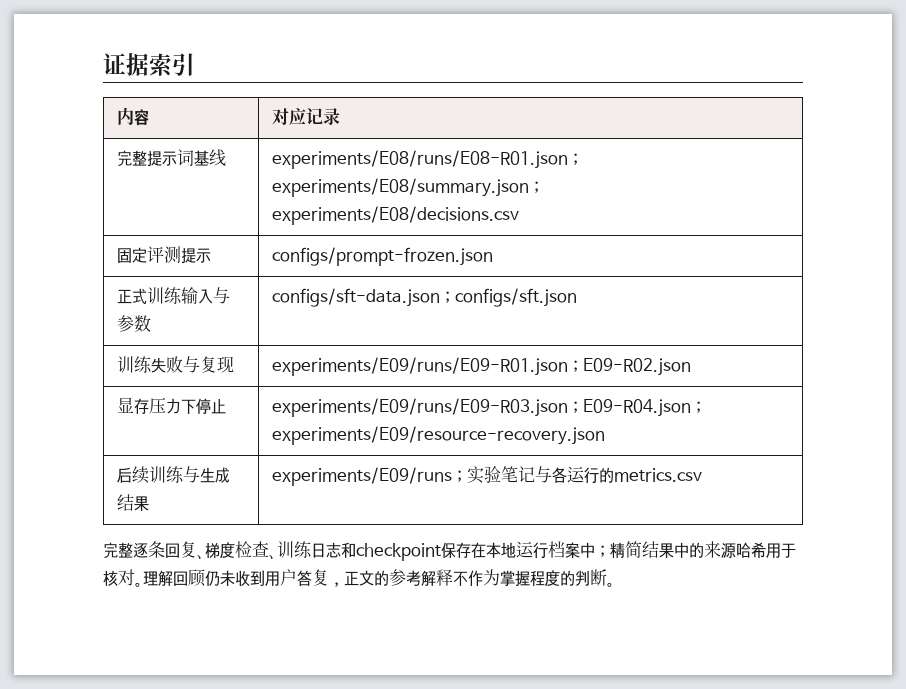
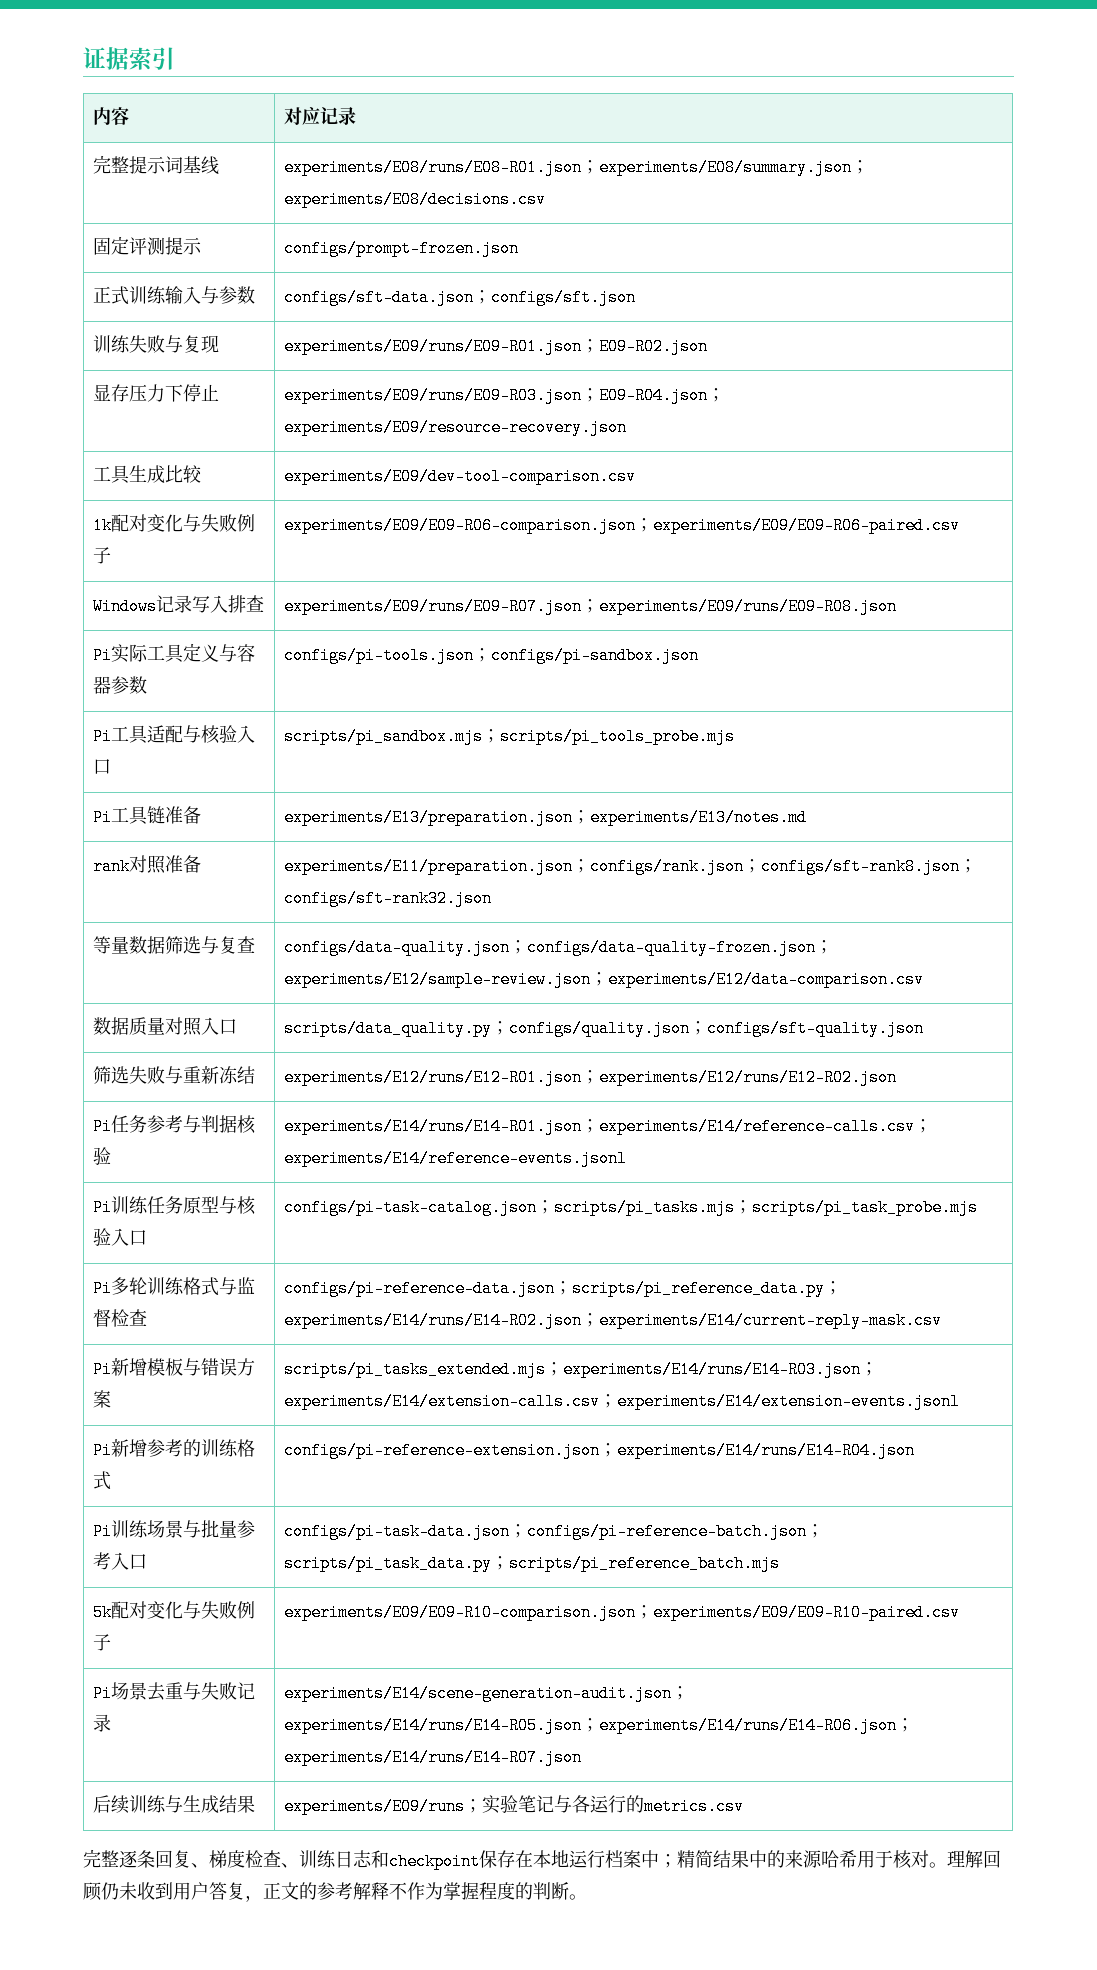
+ 工具生成比较 | experiments/E09/dev-tool-comparison.csv
+ 1k配对变化与失败例子 | experiments/E09/E09-R06-comparison.json；experiments/E09/E09-R06-paired.csv
+ Windows记录写入排查 | experiments/E09/runs/E09-R07.json；experiments/E09/runs/E09-R08.json
+ Pi实际工具定义与容器参数 | configs/pi-tools.json；configs/pi-sandbox.json
+ Pi工具适配与核验入口 | scripts/pi_sandbox.mjs；scripts/pi_tools_probe.mjs
+ Pi工具链准备 | experiments/E13/preparation.json；experiments/E13/notes.md
+ rank对照准备 | experiments/E11/preparation.json；configs/rank.json；configs/sft-rank8.json；configs/sft-rank32.json
+ 等量数据筛选与复查 | configs/data-quality.json；configs/data-quality-frozen.json；experiments/E12/sample-review.json；experiments/E12/data-comparison.csv
+ 数据质量对照入口 | scripts/data_quality.py；configs/quality.json；configs/sft-quality.json
+ 筛选失败与重新冻结 | experiments/E12/runs/E12-R01.json；experiments/E12/runs/E12-R02.json
+ Pi任务参考与判据核验 | experiments/E14/runs/E14-R01.json；experiments/E14/reference-calls.csv；experiments/E14/reference-events.jsonl
+ Pi训练任务原型与核验入口 | configs/pi-task-catalog.json；scripts/pi_tasks.mjs；scripts/pi_task_probe.mjs
+ Pi多轮训练格式与监督检查 | configs/pi-reference-data.json；scripts/pi_reference_data.py；experiments/E14/runs/E14-R02.json；experiments/E14/current-reply-mask.csv
+ Pi新增模板与错误方案 | scripts/pi_tasks_extended.mjs；experiments/E14/runs/E14-R03.json；experiments/E14/extension-calls.csv；experiments/E14/extension-events.jsonl
+ Pi新增参考的训练格式 | configs/pi-reference-extension.json；experiments/E14/runs/E14-R04.json
+ Pi训练场景与批量参考入口 | configs/pi-task-data.json；configs/pi-reference-batch.json；scripts/pi_task_data.py；scripts/pi_reference_batch.mjs
+ 5k配对变化与失败例子 | experiments/E09/E09-R10-comparison.json；experiments/E09/E09-R10-paired.csv
+ Pi场景去重与失败记录 | experiments/E14/scene-generation-audit.json；experiments/E14/runs/E14-R05.json；experiments/E14/runs/E14-R06.json；experiments/E14/runs/E14-R07.json

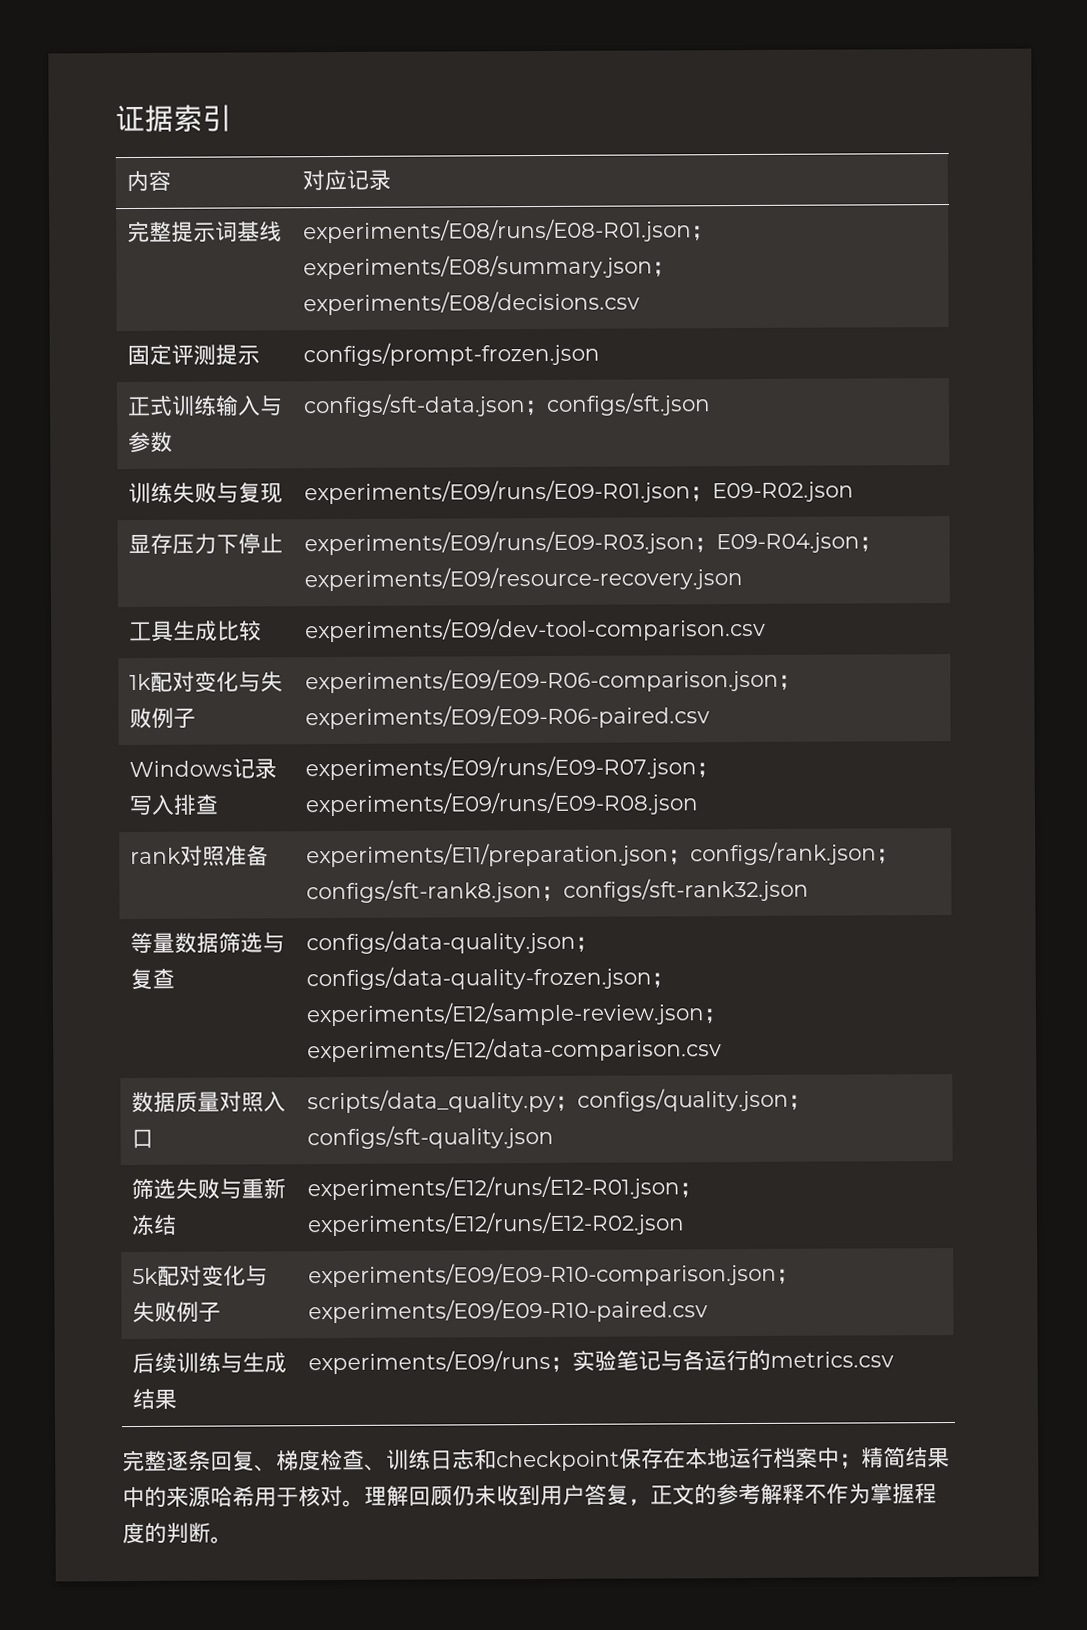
- Pi实际工具定义与容器参数 | configs/pi-tools.json；configs/pi-sandbox.json
- Pi工具适配与核验入口 | scripts/pi_sandbox.mjs；scripts/pi_tools_probe.mjs
- Pi工具链准备 | experiments/E13/preparation.json；experiments/E13/notes.md
- Pi任务参考与判据核验 | experiments/E14/runs/E14-R01.json；experiments/E14/reference-calls.csv；experiments/E14/reference-events.jsonl
- Pi训练任务原型与核验入口 | configs/pi-task-catalog.json；scripts/pi_tasks.mjs；scripts/pi_task_probe.mjs
- Pi多轮训练格式与监督检查 | configs/pi-reference-data.json；scripts/pi_reference_data.py；experiments/E14/runs/E14-R02.json；experiments/E14/current-reply-mask.csv
- Pi新增模板与错误方案 | scripts/pi_tasks_extended.mjs；experiments/E14/runs/E14-R03.json；experiments/E14/extension-calls.csv；experiments/E14/extension-events.jsonl
- Pi新增参考的训练格式 | configs/pi-reference-extension.json；experiments/E14/runs/E14-R04.json
- Pi训练场景与批量参考入口 | configs/pi-task-data.json；configs/pi-reference-batch.json；scripts/pi_task_data.py；scripts/pi_reference_batch.mjs
- Pi场景去重与失败记录 | experiments/E14/scene-generation-audit.json；experiments/E14/runs/E14-R05.json；experiments/E14/runs/E14-R06.json；experiments/E14/runs/E14-R07.json

